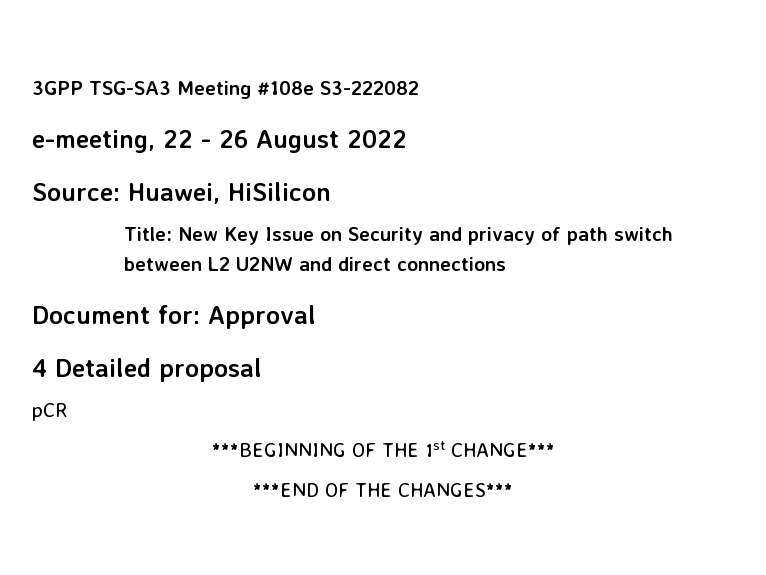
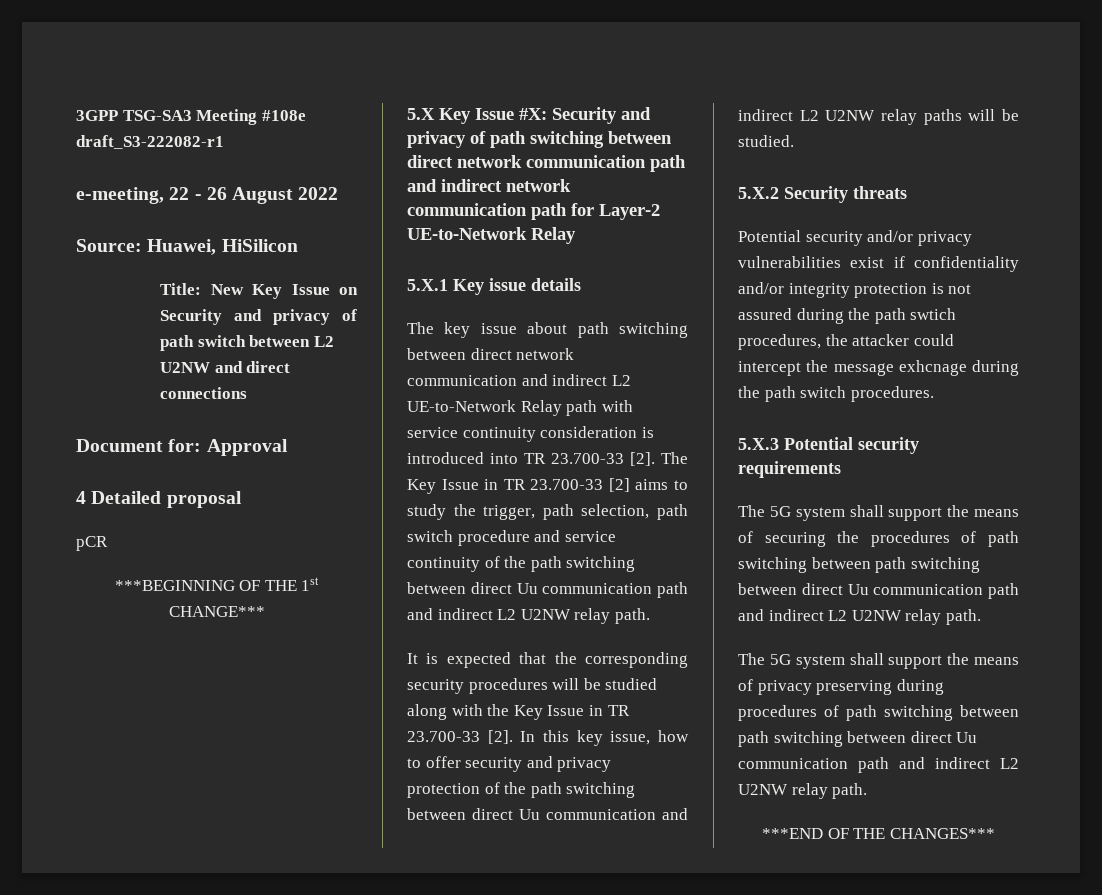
- 3GPP TSG-SA3 Meeting #108e S3-222082
+ 3GPP TSG-SA3 Meeting #108e draft_S3-222082-r1
+ 5.X Key Issue #X: Security and privacy of path switching between direct network communication path and indirect network communication path for Layer-2 UE-to-Network Relay
+ 5.X.1 Key issue details
+ The key issue about path switching between direct network communication and indirect L2 UE-to-Network Relay path with service continuity consideration is introduced into TR 23.700-33 [2]. The Key Issue in TR 23.700-33 [2] aims to study the trigger, path selection, path switch procedure and service continuity of the path switching between direct Uu communication path and indirect L2 U2NW relay path.
+ It is expected that the corresponding security procedures will be studied along with the Key Issue in TR 23.700-33 [2]. In this key issue, how to offer security and privacy protection of the path switching between direct Uu communication and indirect L2 U2NW relay paths will be studied.
+ 5.X.2 Security threats
+ Potential security and/or privacy vulnerabilities exist if confidentiality and/or integrity protection is not assured during the path swtich procedures, the attacker could intercept the message exhcnage during the path switch procedures.
+ 5.X.3 Potential security requirements
+ The 5G system shall support the means of securing the procedures of path switching between path switching between direct Uu communication path and indirect L2 U2NW relay path.
+ The 5G system shall support the means of privacy preserving during procedures of path switching between path switching between direct Uu communication path and indirect L2 U2NW relay path.

